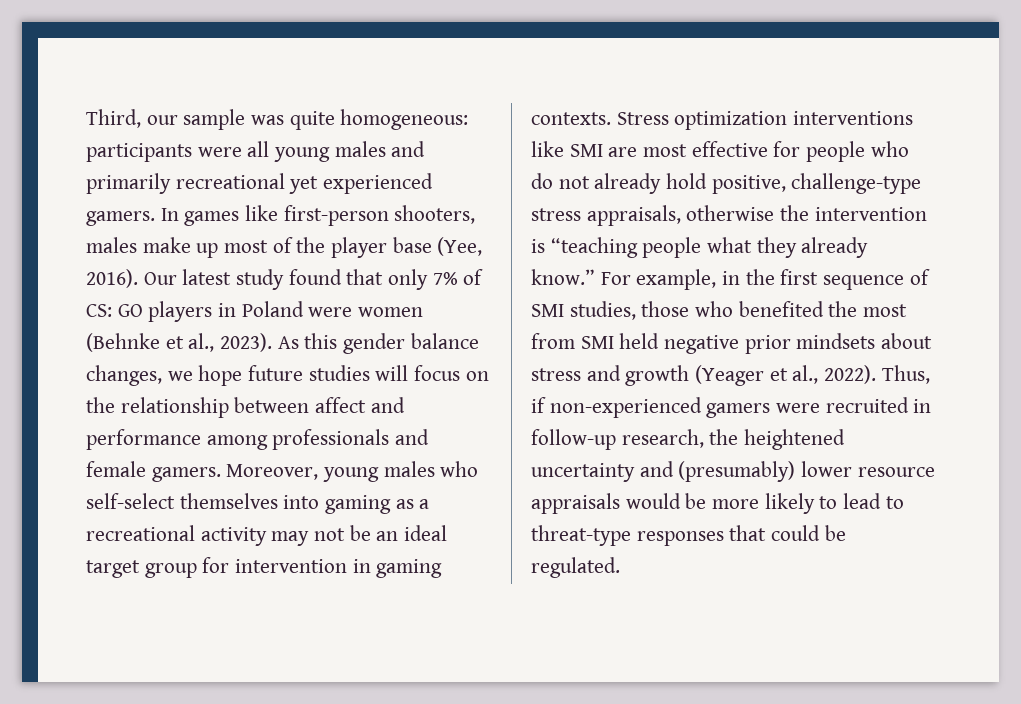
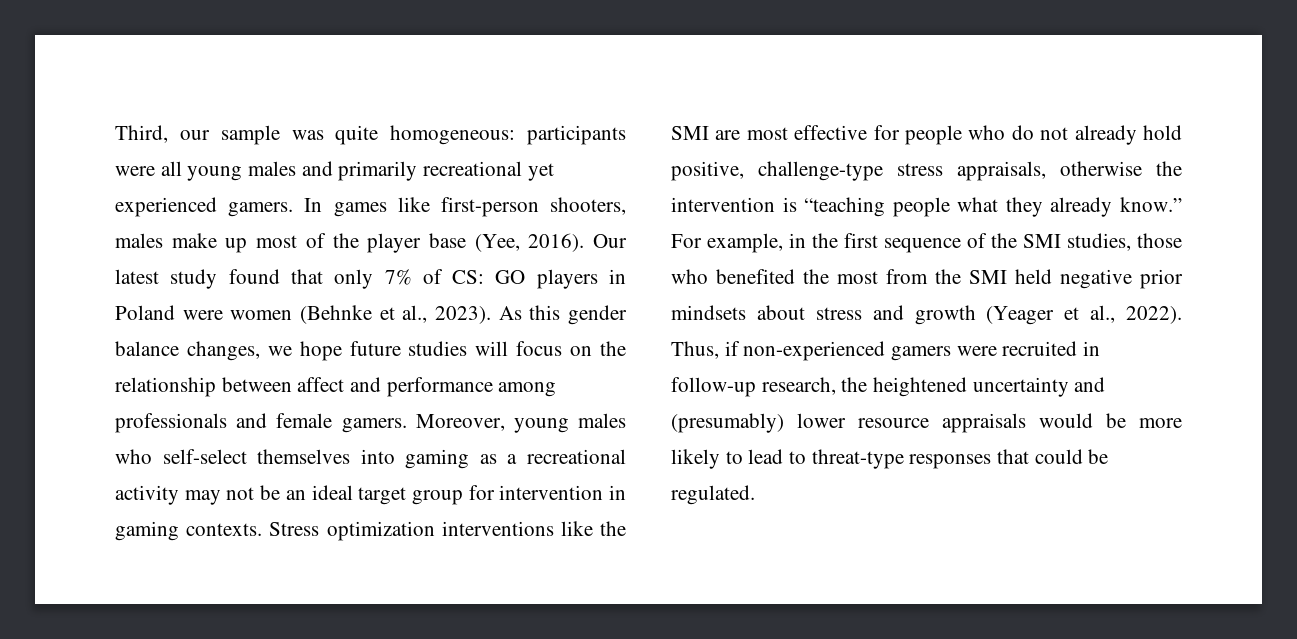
- Stress optimization interventions like SMI are most effective for people who do not already hold positive, challenge-type stress appraisals, otherwise the intervention is “teaching people what they already know.”
+ Stress optimization interventions like the SMI are most effective for people who do not already hold positive, challenge-type stress appraisals, otherwise the intervention is “teaching people what they already know.”
- For example, in the first sequence of SMI studies, those who benefited the most from SMI held negative prior mindsets about stress and growth (Yeager et al., 2022).
+ For example, in the first sequence of the SMI studies, those who benefited the most from the SMI held negative prior mindsets about stress and growth (Yeager et al., 2022).

